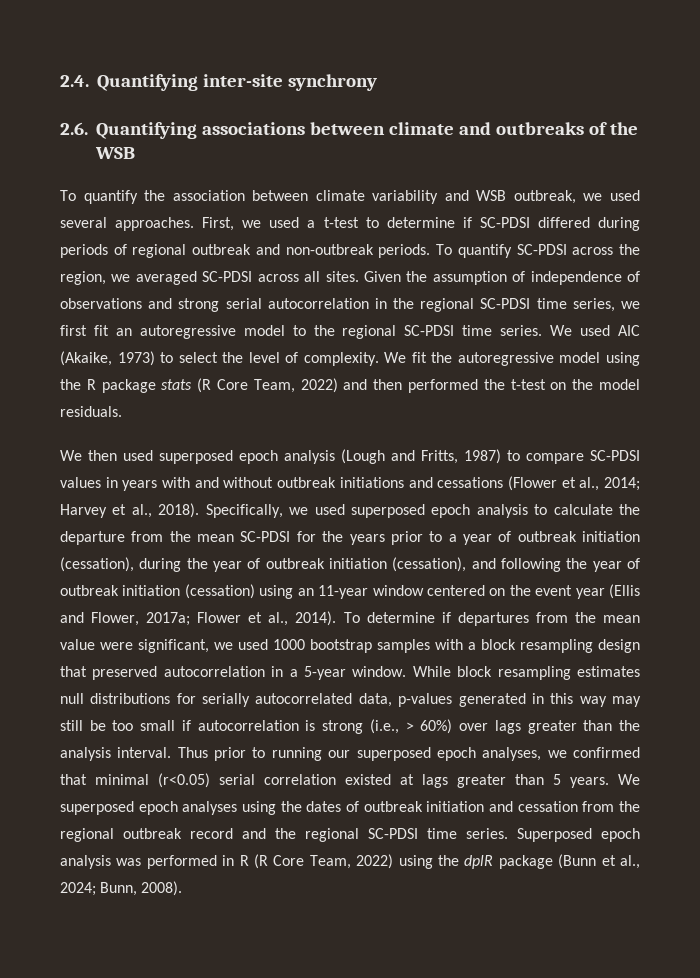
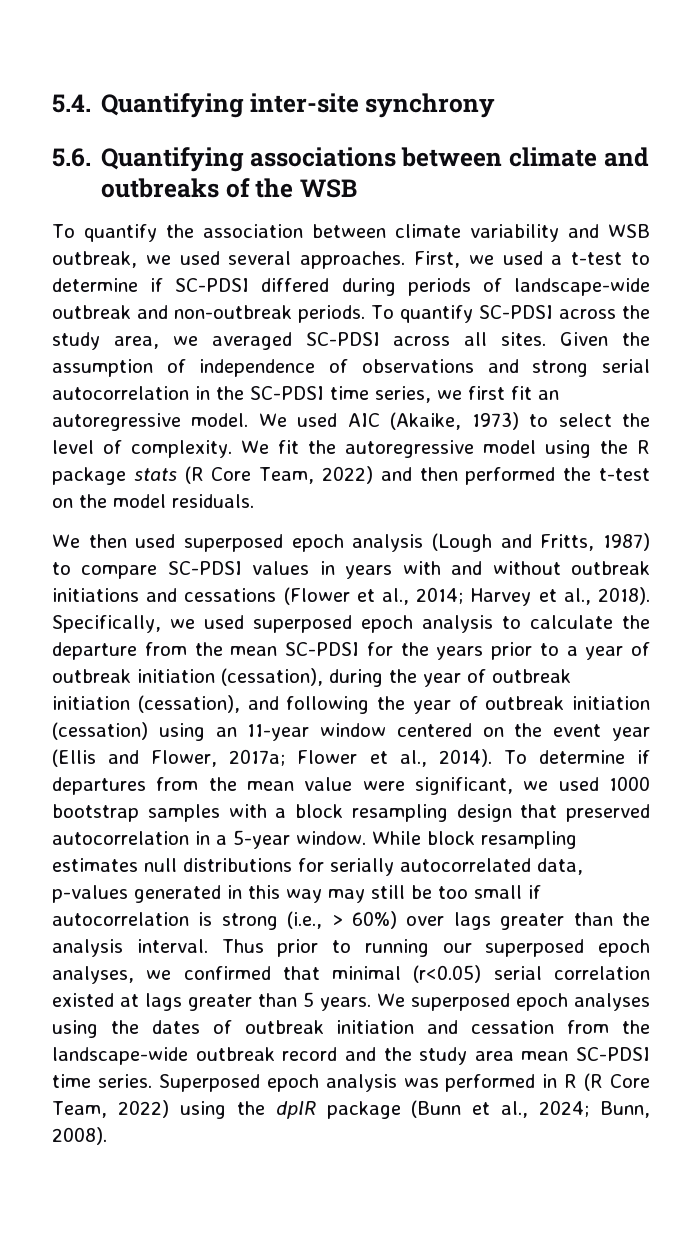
- 2.4. Quantifying inter-site synchrony
+ 5.4. Quantifying inter-site synchrony
- 2.6. Quantifying associations between climate and outbreaks of the WSB
+ 5.6. Quantifying associations between climate and outbreaks of the WSB
- First, we used a t-test to determine if SC-PDSI differed during periods of regional outbreak and non-outbreak periods.
+ First, we used a t-test to determine if SC-PDSI differed during periods of landscape-wide outbreak and non-outbreak periods.
- To quantify SC-PDSI across the region, we averaged SC-PDSI across all sites.
+ To quantify SC-PDSI across the study area, we averaged SC-PDSI across all sites.
- Given the assumption of independence of observations and strong serial autocorrelation in the regional SC-PDSI time series, we first fit an autoregressive model to the regional SC-PDSI time series.
+ Given the assumption of independence of observations and strong serial autocorrelation in the SC-PDSI time series, we first fit an autoregressive model.
- We superposed epoch analyses using the dates of outbreak initiation and cessation from the regional outbreak record and the regional SC-PDSI time series.
+ We superposed epoch analyses using the dates of outbreak initiation and cessation from the landscape-wide outbreak record and the study area mean SC-PDSI time series.

